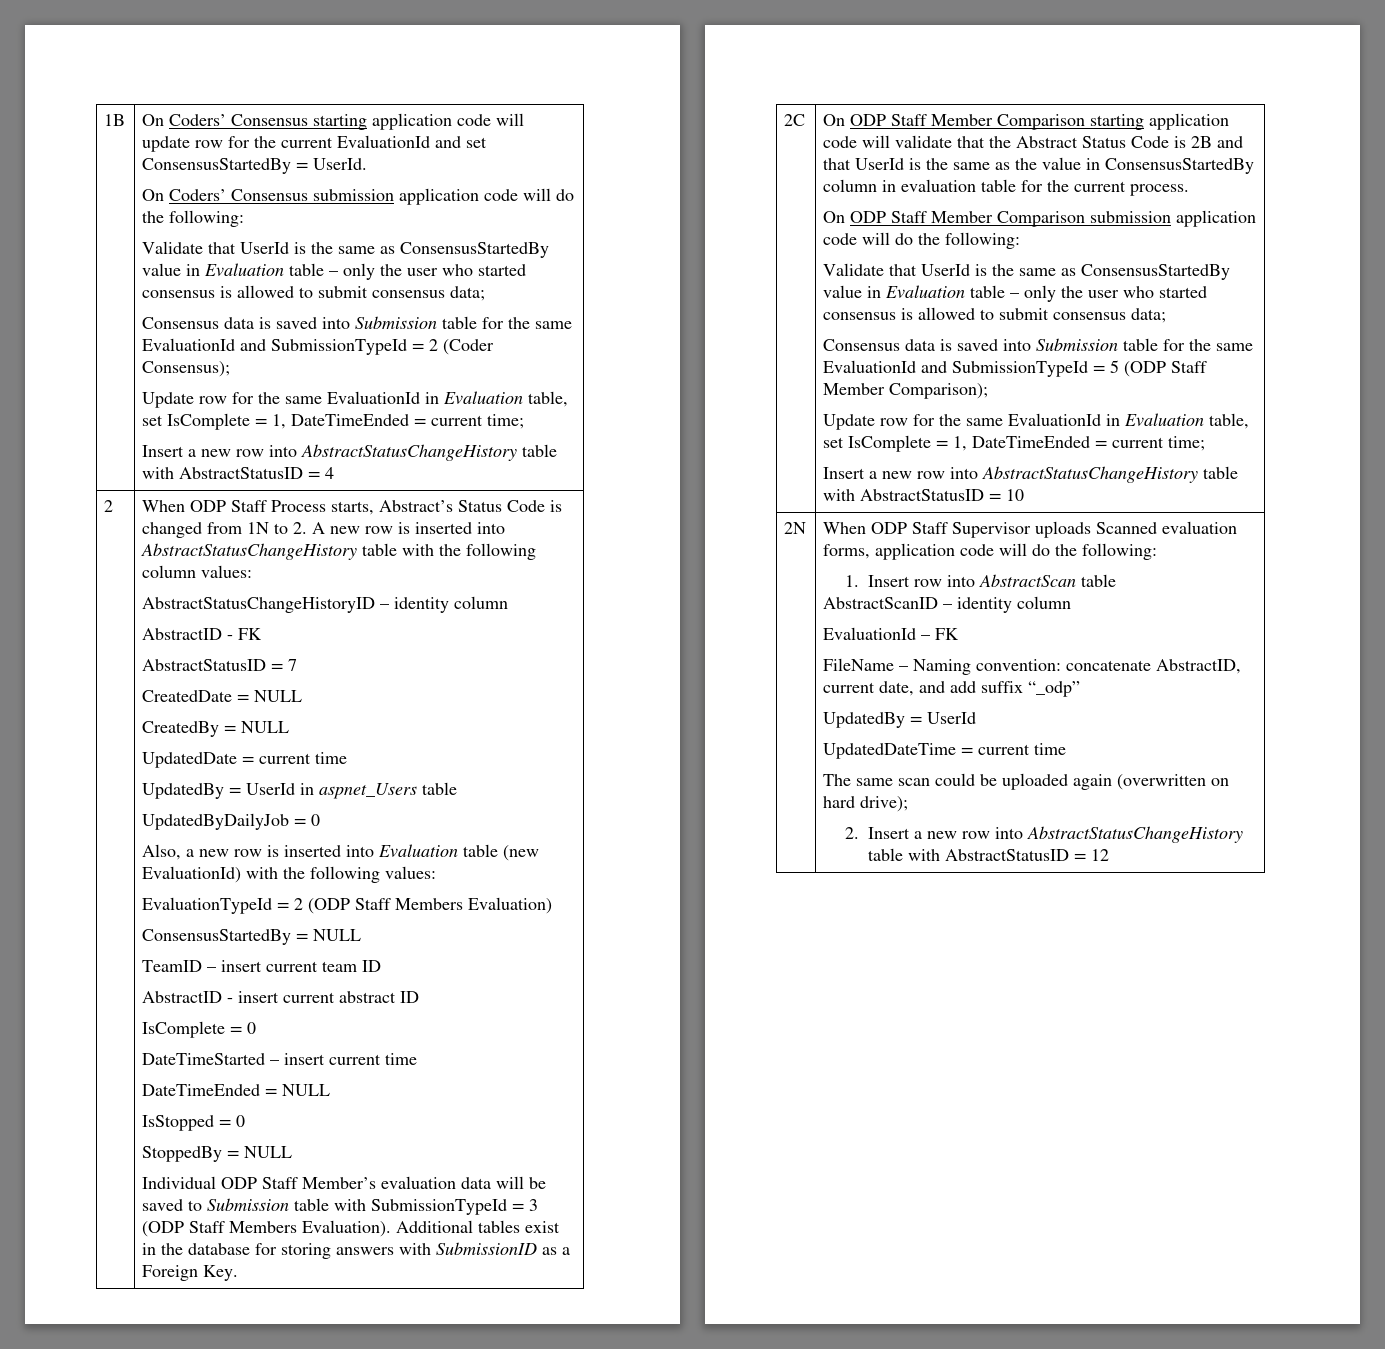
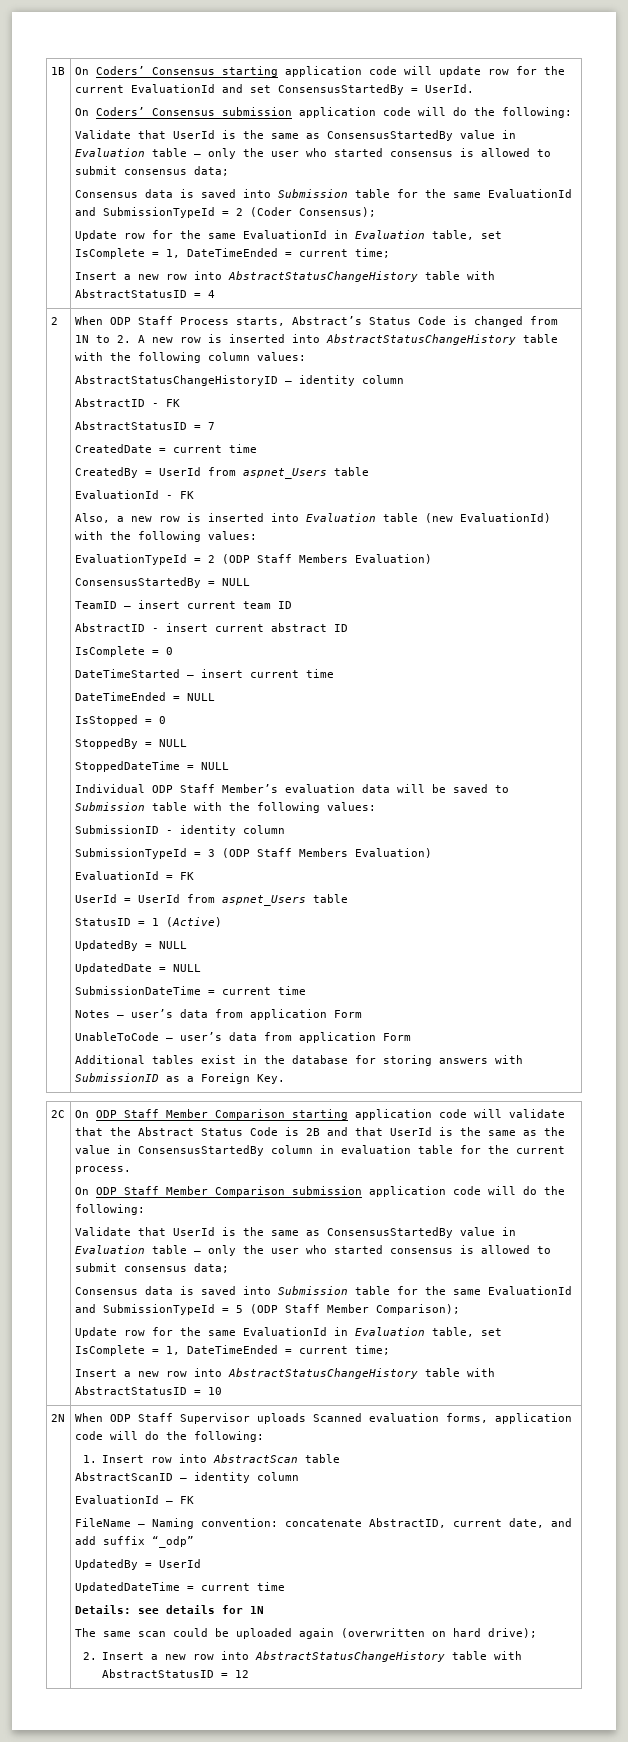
- CreatedDate = NULL
+ CreatedDate = current time
- CreatedBy = NULL
- UpdatedDate = current time
- UpdatedBy = UserId in aspnet_Users table
- UpdatedByDailyJob = 0
+ CreatedBy = UserId from aspnet_Users table
+ EvaluationId - FK
+ StoppedDateTime = NULL
- Individual ODP Staff Member’s evaluation data will be saved to Submission table with SubmissionTypeId = 3 (ODP Staff Members Evaluation). Additional tables exist in the database for storing answers with SubmissionID as a Foreign Key.
+ Individual ODP Staff Member’s evaluation data will be saved to Submission table with the following values:
+ SubmissionID - identity column
+ SubmissionTypeId = 3 (ODP Staff Members Evaluation)
+ EvaluationId = FK
+ UserId = UserId from aspnet_Users table
+ StatusID = 1 (Active)
+ UpdatedBy = NULL
+ UpdatedDate = NULL
+ SubmissionDateTime = current time
+ Notes – user’s data from application Form
+ UnableToCode – user’s data from application Form
+ Additional tables exist in the database for storing answers with SubmissionID as a Foreign Key.
+ Details: see details for 1N

